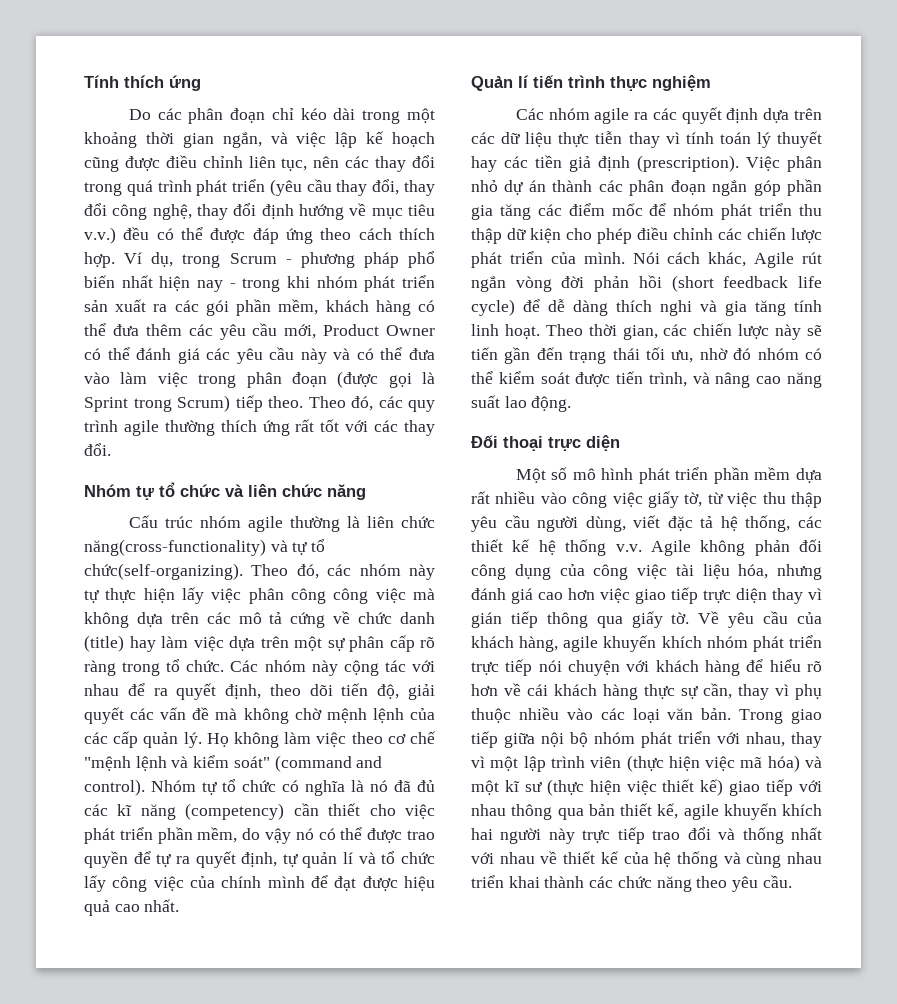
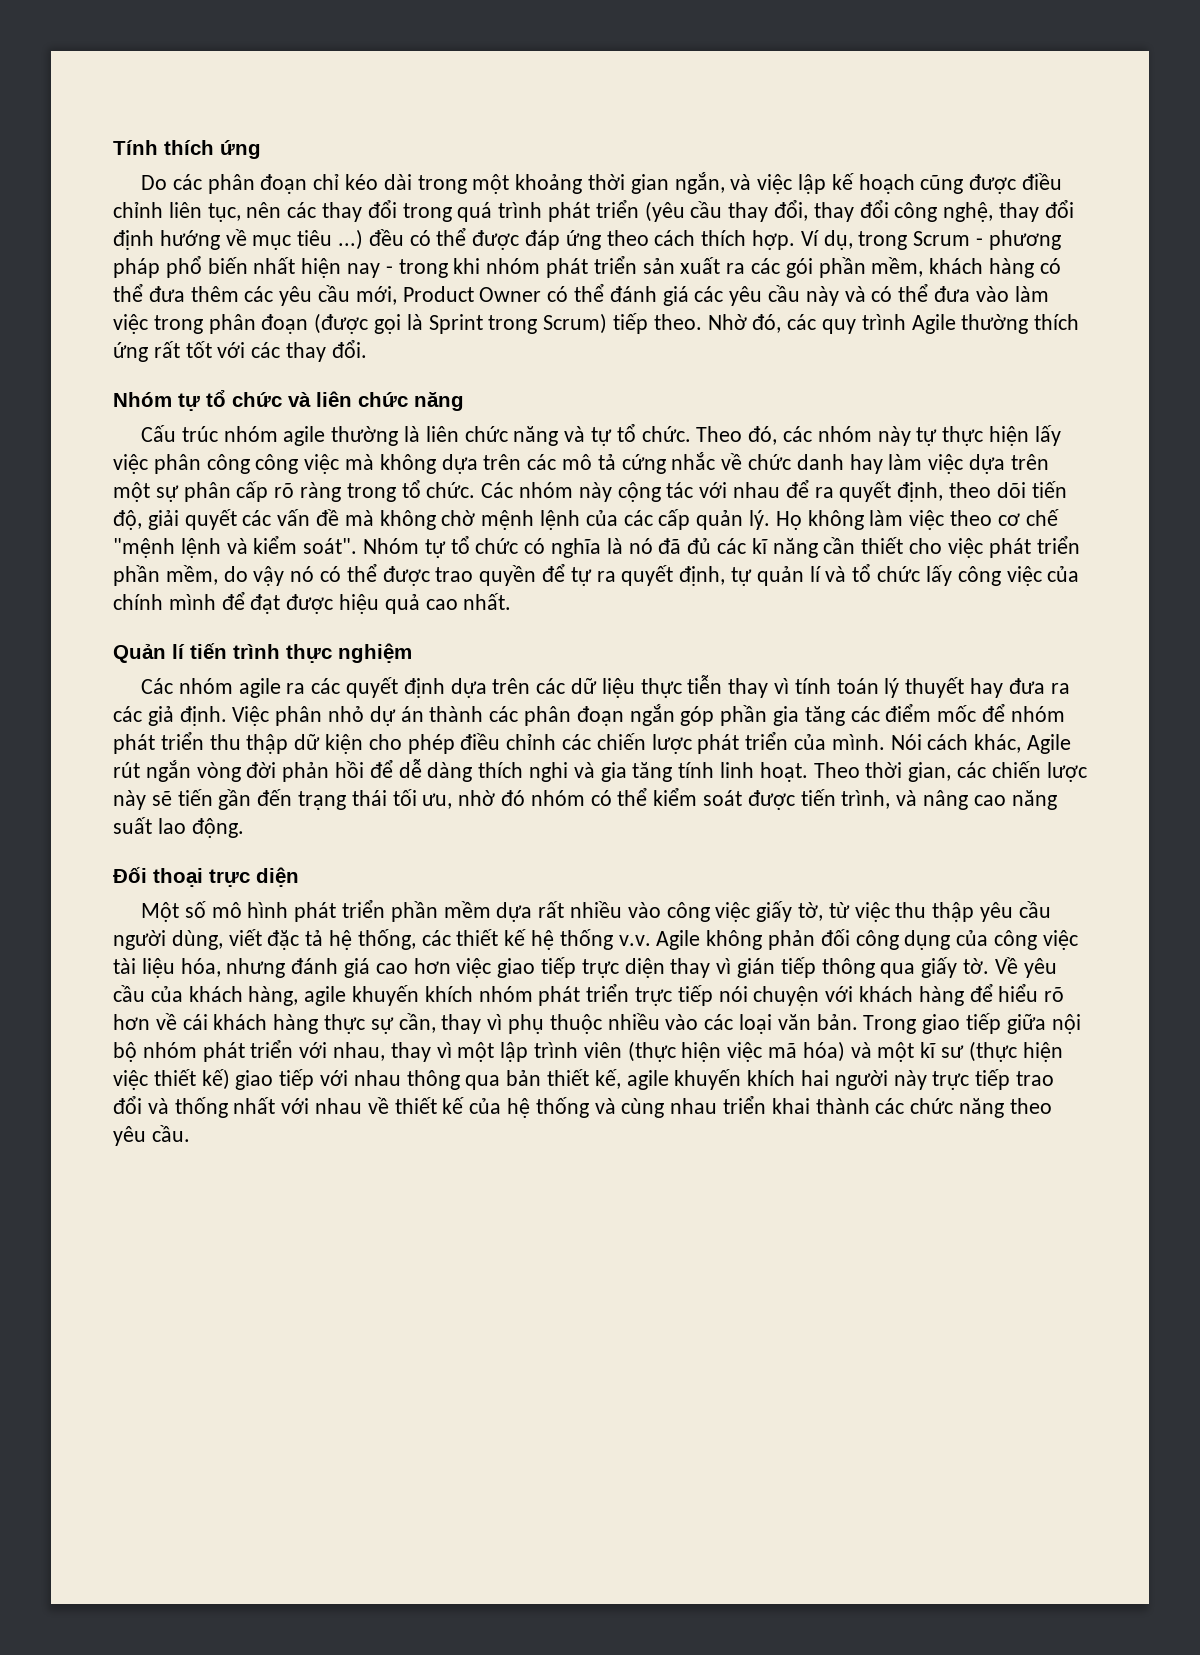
- Do các phân đoạn chỉ kéo dài trong một khoảng thời gian ngắn, và việc lập kế hoạch cũng được điều chỉnh liên tục, nên các thay đổi trong quá trình phát triển (yêu cầu thay đổi, thay đổi công nghệ, thay đổi định hướng về mục tiêu v.v.) đều có thể được đáp ứng theo cách thích hợp.
+ Do các phân đoạn chỉ kéo dài trong một khoảng thời gian ngắn, và việc lập kế hoạch cũng được điều chỉnh liên tục, nên các thay đổi trong quá trình phát triển (yêu cầu thay đổi, thay đổi công nghệ, thay đổi định hướng về mục tiêu ...) đều có thể được đáp ứng theo cách thích hợp.
- Theo đó, các quy trình agile thường thích ứng rất tốt với các thay đổi.
+ Nhờ đó, các quy trình Agile thường thích ứng rất tốt với các thay đổi.
- Cấu trúc nhóm agile thường là liên chức năng(cross-functionality) và tự tổ chức(self-organizing).
+ Cấu trúc nhóm agile thường là liên chức năng và tự tổ chức.
- Theo đó, các nhóm này tự thực hiện lấy việc phân công công việc mà không dựa trên các mô tả cứng về chức danh (title) hay làm việc dựa trên một sự phân cấp rõ ràng trong tổ chức.
+ Theo đó, các nhóm này tự thực hiện lấy việc phân công công việc mà không dựa trên các mô tả cứng nhắc về chức danh hay làm việc dựa trên một sự phân cấp rõ ràng trong tổ chức.
- Họ không làm việc theo cơ chế "mệnh lệnh và kiểm soát" (command and control).
+ Họ không làm việc theo cơ chế "mệnh lệnh và kiểm soát".
- Nhóm tự tổ chức có nghĩa là nó đã đủ các kĩ năng (competency) cần thiết cho việc phát triển phần mềm, do vậy nó có thể được trao quyền để tự ra quyết định, tự quản lí và tổ chức lấy công việc của chính mình để đạt được hiệu quả cao nhất.
+ Nhóm tự tổ chức có nghĩa là nó đã đủ các kĩ năng cần thiết cho việc phát triển phần mềm, do vậy nó có thể được trao quyền để tự ra quyết định, tự quản lí và tổ chức lấy công việc của chính mình để đạt được hiệu quả cao nhất.
- Các nhóm agile ra các quyết định dựa trên các dữ liệu thực tiễn thay vì tính toán lý thuyết hay các tiền giả định (prescription).
+ Các nhóm agile ra các quyết định dựa trên các dữ liệu thực tiễn thay vì tính toán lý thuyết hay đưa ra các giả định.
- Nói cách khác, Agile rút ngắn vòng đời phản hồi (short feedback life cycle) để dễ dàng thích nghi và gia tăng tính linh hoạt.
+ Nói cách khác, Agile rút ngắn vòng đời phản hồi để dễ dàng thích nghi và gia tăng tính linh hoạt.

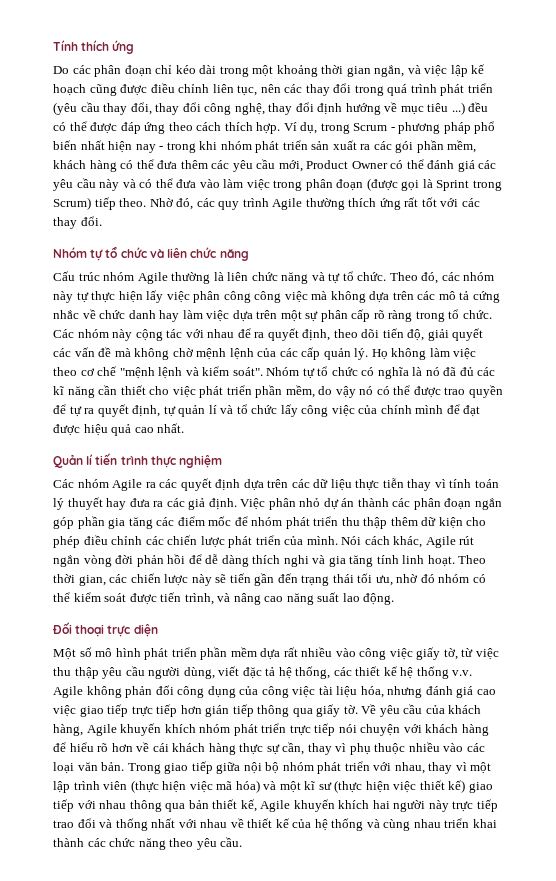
- Cấu trúc nhóm agile thường là liên chức năng và tự tổ chức.
+ Cấu trúc nhóm Agile thường là liên chức năng và tự tổ chức.
- Các nhóm agile ra các quyết định dựa trên các dữ liệu thực tiễn thay vì tính toán lý thuyết hay đưa ra các giả định.
+ Các nhóm Agile ra các quyết định dựa trên các dữ liệu thực tiễn thay vì tính toán lý thuyết hay đưa ra các giả định.
- Việc phân nhỏ dự án thành các phân đoạn ngắn góp phần gia tăng các điểm mốc để nhóm phát triển thu thập dữ kiện cho phép điều chỉnh các chiến lược phát triển của mình.
+ Việc phân nhỏ dự án thành các phân đoạn ngắn góp phần gia tăng các điểm mốc để nhóm phát triển thu thập thêm dữ kiện cho phép điều chỉnh các chiến lược phát triển của mình.
- Một số mô hình phát triển phần mềm dựa rất nhiều vào công việc giấy tờ, từ việc thu thập yêu cầu người dùng, viết đặc tả hệ thống, các thiết kế hệ thống v.v. Agile không phản đối công dụng của công việc tài liệu hóa, nhưng đánh giá cao hơn việc giao tiếp trực diện thay vì gián tiếp thông qua giấy tờ.
+ Một số mô hình phát triển phần mềm dựa rất nhiều vào công việc giấy tờ, từ việc thu thập yêu cầu người dùng, viết đặc tả hệ thống, các thiết kế hệ thống v.v. Agile không phản đối công dụng của công việc tài liệu hóa, nhưng đánh giá cao việc giao tiếp trực tiếp hơn gián tiếp thông qua giấy tờ.
- Về yêu cầu của khách hàng, agile khuyến khích nhóm phát triển trực tiếp nói chuyện với khách hàng để hiểu rõ hơn về cái khách hàng thực sự cần, thay vì phụ thuộc nhiều vào các loại văn bản.
+ Về yêu cầu của khách hàng, Agile khuyến khích nhóm phát triển trực tiếp nói chuyện với khách hàng để hiểu rõ hơn về cái khách hàng thực sự cần, thay vì phụ thuộc nhiều vào các loại văn bản.
- Trong giao tiếp giữa nội bộ nhóm phát triển với nhau, thay vì một lập trình viên (thực hiện việc mã hóa) và một kĩ sư (thực hiện việc thiết kế) giao tiếp với nhau thông qua bản thiết kế, agile khuyến khích hai người này trực tiếp trao đổi và thống nhất với nhau về thiết kế của hệ thống và cùng nhau triển khai thành các chức năng theo yêu cầu.
+ Trong giao tiếp giữa nội bộ nhóm phát triển với nhau, thay vì một lập trình viên (thực hiện việc mã hóa) và một kĩ sư (thực hiện việc thiết kế) giao tiếp với nhau thông qua bản thiết kế, Agile khuyến khích hai người này trực tiếp trao đổi và thống nhất với nhau về thiết kế của hệ thống và cùng nhau triển khai thành các chức năng theo yêu cầu.

